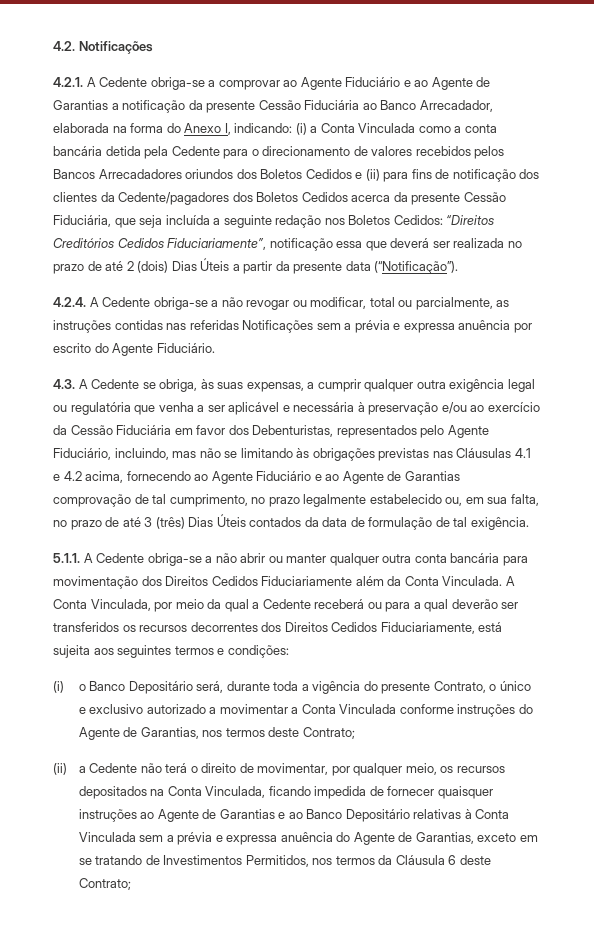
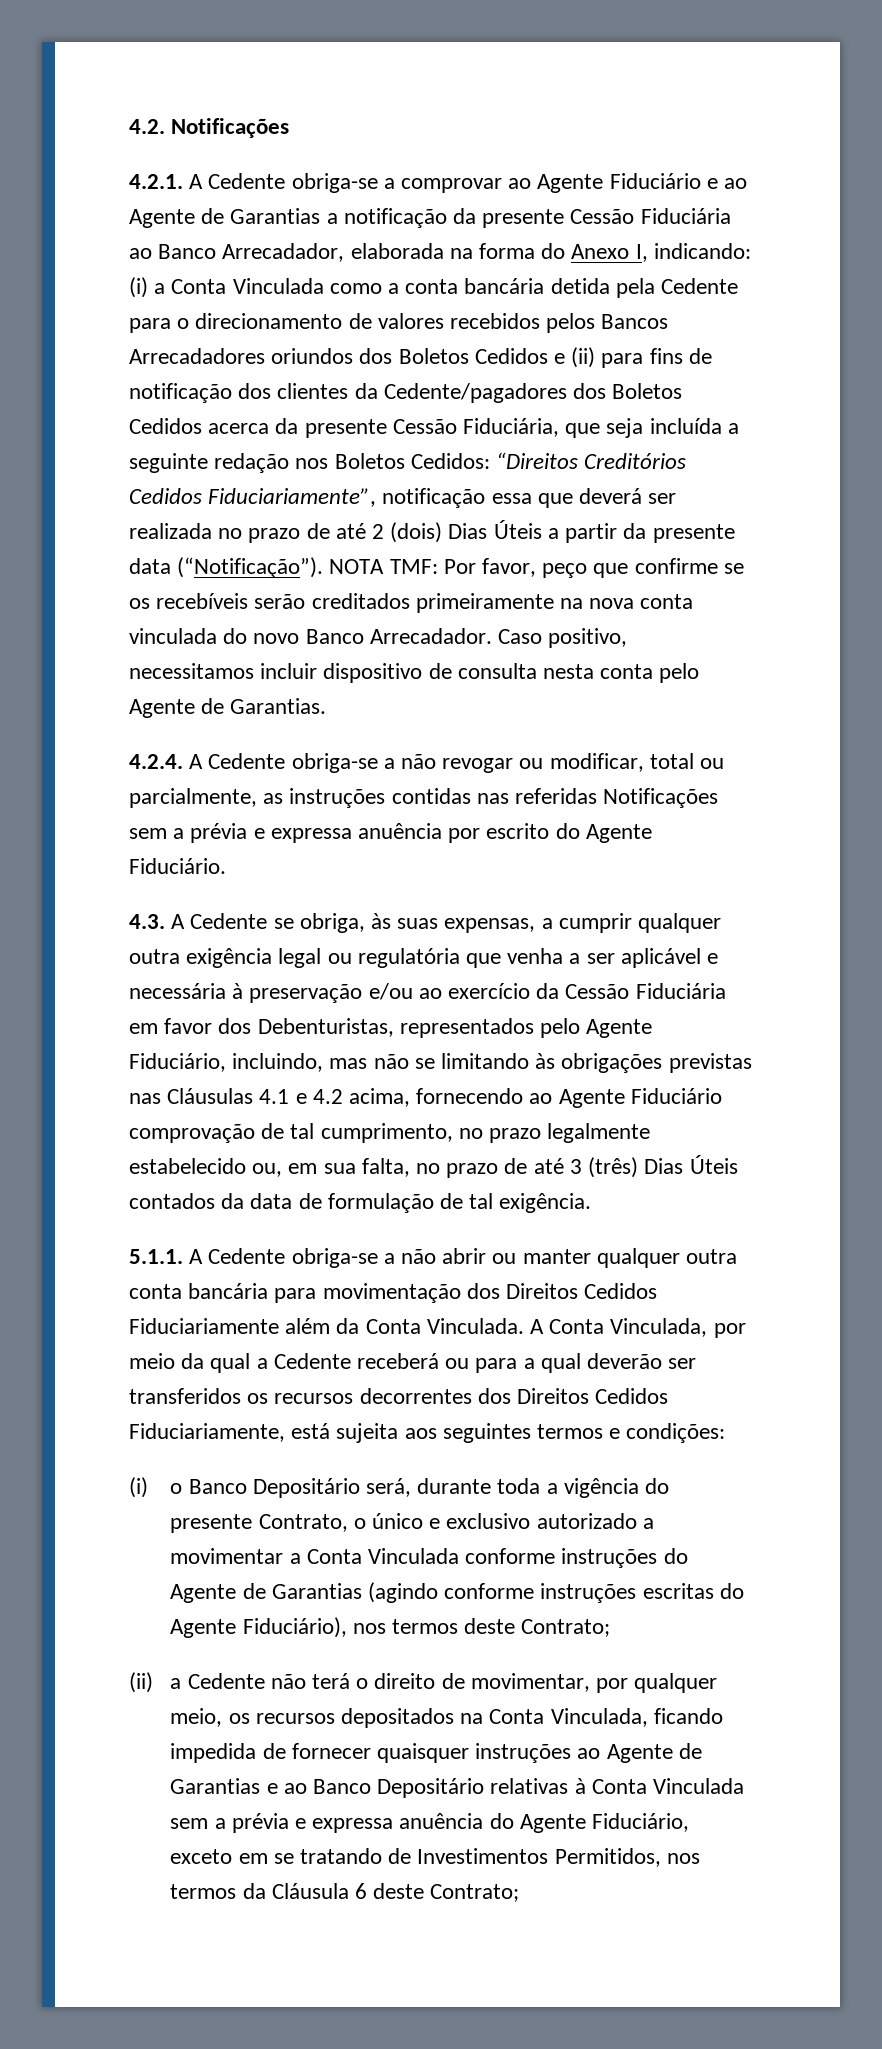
+ NOTA TMF: Por favor, peço que confirme se os recebíveis serão creditados primeiramente na nova conta vinculada do novo Banco Arrecadador. Caso positivo, necessitamos incluir dispositivo de consulta nesta conta pelo Agente de Garantias.
- 4.3. A Cedente se obriga, às suas expensas, a cumprir qualquer outra exigência legal ou regulatória que venha a ser aplicável e necessária à preservação e/ou ao exercício da Cessão Fiduciária em favor dos Debenturistas, representados pelo Agente Fiduciário, incluindo, mas não se limitando às obrigações previstas nas Cláusulas 4.1 e 4.2 acima, fornecendo ao Agente Fiduciário e ao Agente de Garantias comprovação de tal cumprimento, no prazo legalmente estabelecido ou, em sua falta, no prazo de até 3 (três) Dias Úteis contados da data de formulação de tal exigência.
+ 4.3. A Cedente se obriga, às suas expensas, a cumprir qualquer outra exigência legal ou regulatória que venha a ser aplicável e necessária à preservação e/ou ao exercício da Cessão Fiduciária em favor dos Debenturistas, representados pelo Agente Fiduciário, incluindo, mas não se limitando às obrigações previstas nas Cláusulas 4.1 e 4.2 acima, fornecendo ao Agente Fiduciário comprovação de tal cumprimento, no prazo legalmente estabelecido ou, em sua falta, no prazo de até 3 (três) Dias Úteis contados da data de formulação de tal exigência.
- (i) o Banco Depositário será, durante toda a vigência do presente Contrato, o único e exclusivo autorizado a movimentar a Conta Vinculada conforme instruções do Agente de Garantias, nos termos deste Contrato;
+ (i) o Banco Depositário será, durante toda a vigência do presente Contrato, o único e exclusivo autorizado a movimentar a Conta Vinculada conforme instruções do Agente de Garantias (agindo conforme instruções escritas do Agente Fiduciário), nos termos deste Contrato;
- (ii) a Cedente não terá o direito de movimentar, por qualquer meio, os recursos depositados na Conta Vinculada, ficando impedida de fornecer quaisquer instruções ao Agente de Garantias e ao Banco Depositário relativas à Conta Vinculada sem a prévia e expressa anuência do Agente de Garantias, exceto em se tratando de Investimentos Permitidos, nos termos da Cláusula 6 deste Contrato;
+ (ii) a Cedente não terá o direito de movimentar, por qualquer meio, os recursos depositados na Conta Vinculada, ficando impedida de fornecer quaisquer instruções ao Agente de Garantias e ao Banco Depositário relativas à Conta Vinculada sem a prévia e expressa anuência do Agente Fiduciário, exceto em se tratando de Investimentos Permitidos, nos termos da Cláusula 6 deste Contrato;

